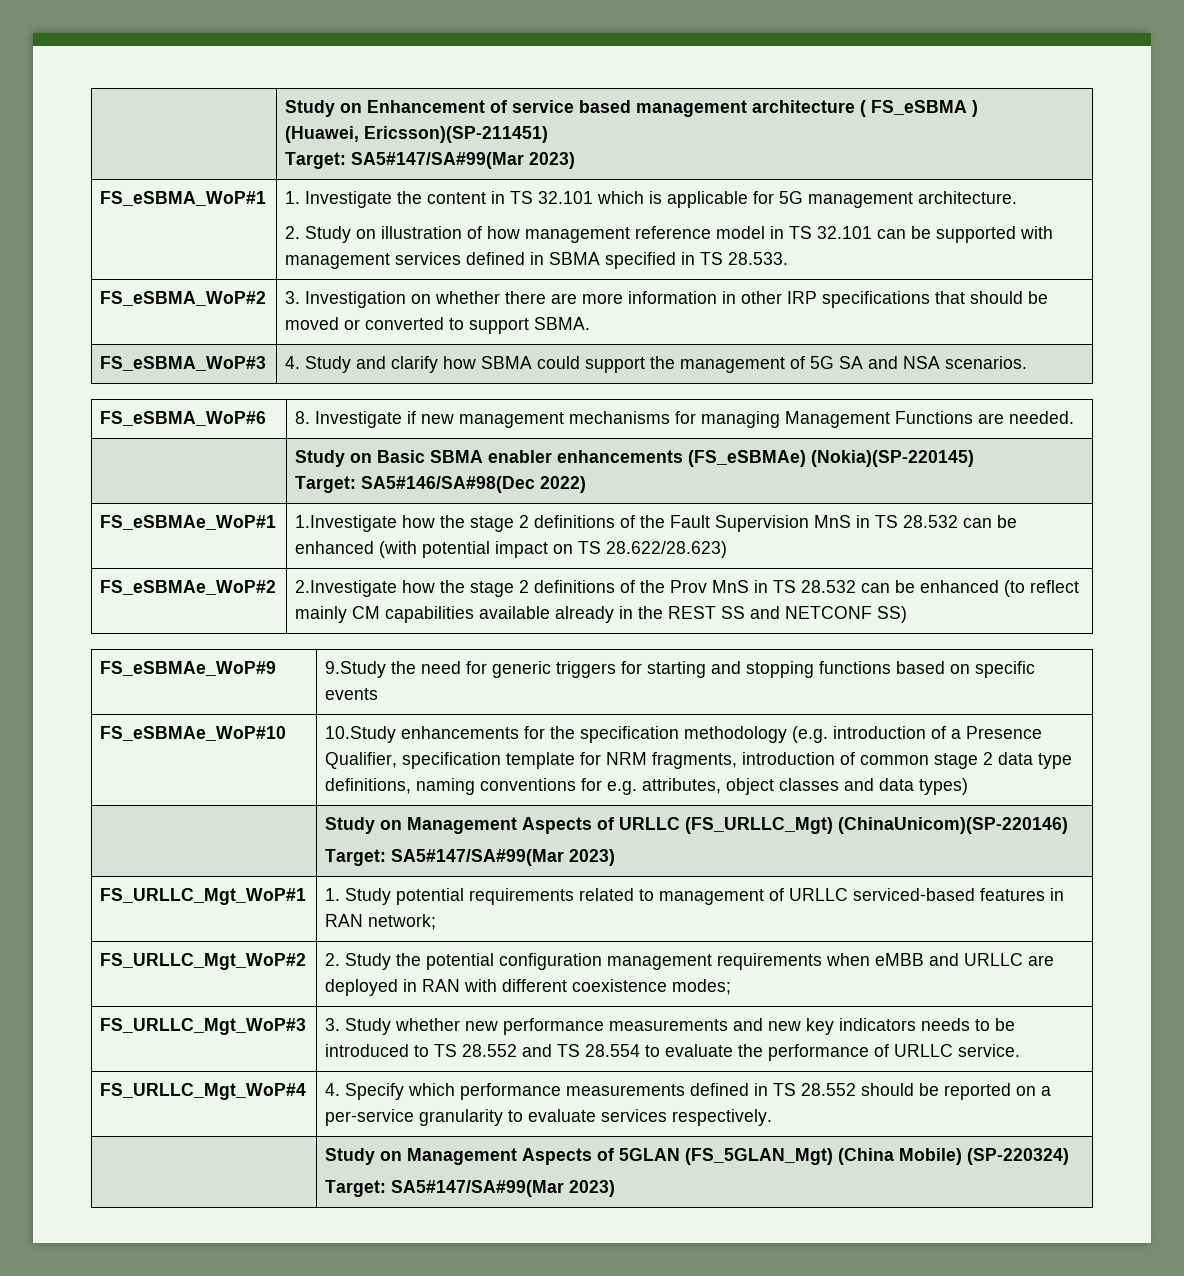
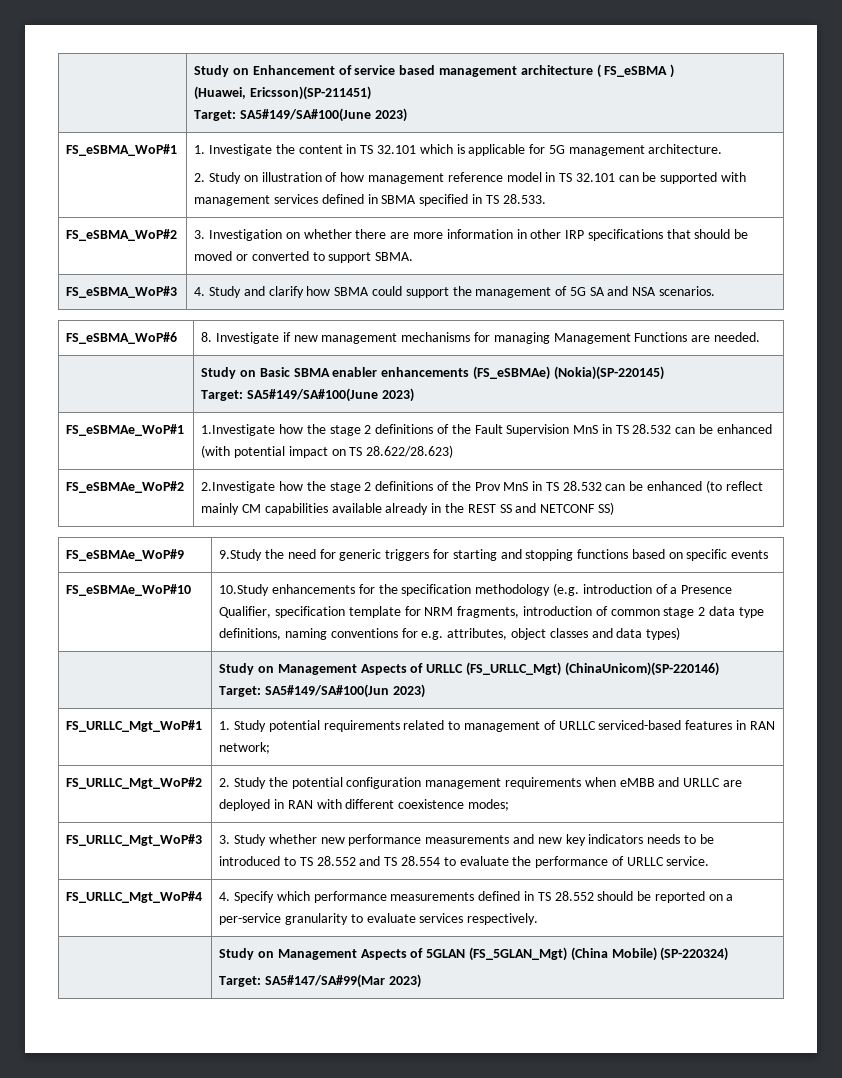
  | Study on Enhancement of service based management architecture ( FS_eSBMA )
  (Huawei, Ericsson)(SP-211451)
- Target: SA5#147/SA#99(Mar 2023)
+ Target: SA5#149/SA#100(June 2023)
  | Study on Basic SBMA enabler enhancements (FS_eSBMAe) (Nokia)(SP-220145)
- Target: SA5#146/SA#98(Dec 2022)
+ Target: SA5#149/SA#100(June 2023)
  | Study on Management Aspects of URLLC (FS_URLLC_Mgt) (ChinaUnicom)(SP-220146)
- Target: SA5#147/SA#99(Mar 2023)
+ Target: SA5#149/SA#100(Jun 2023)

